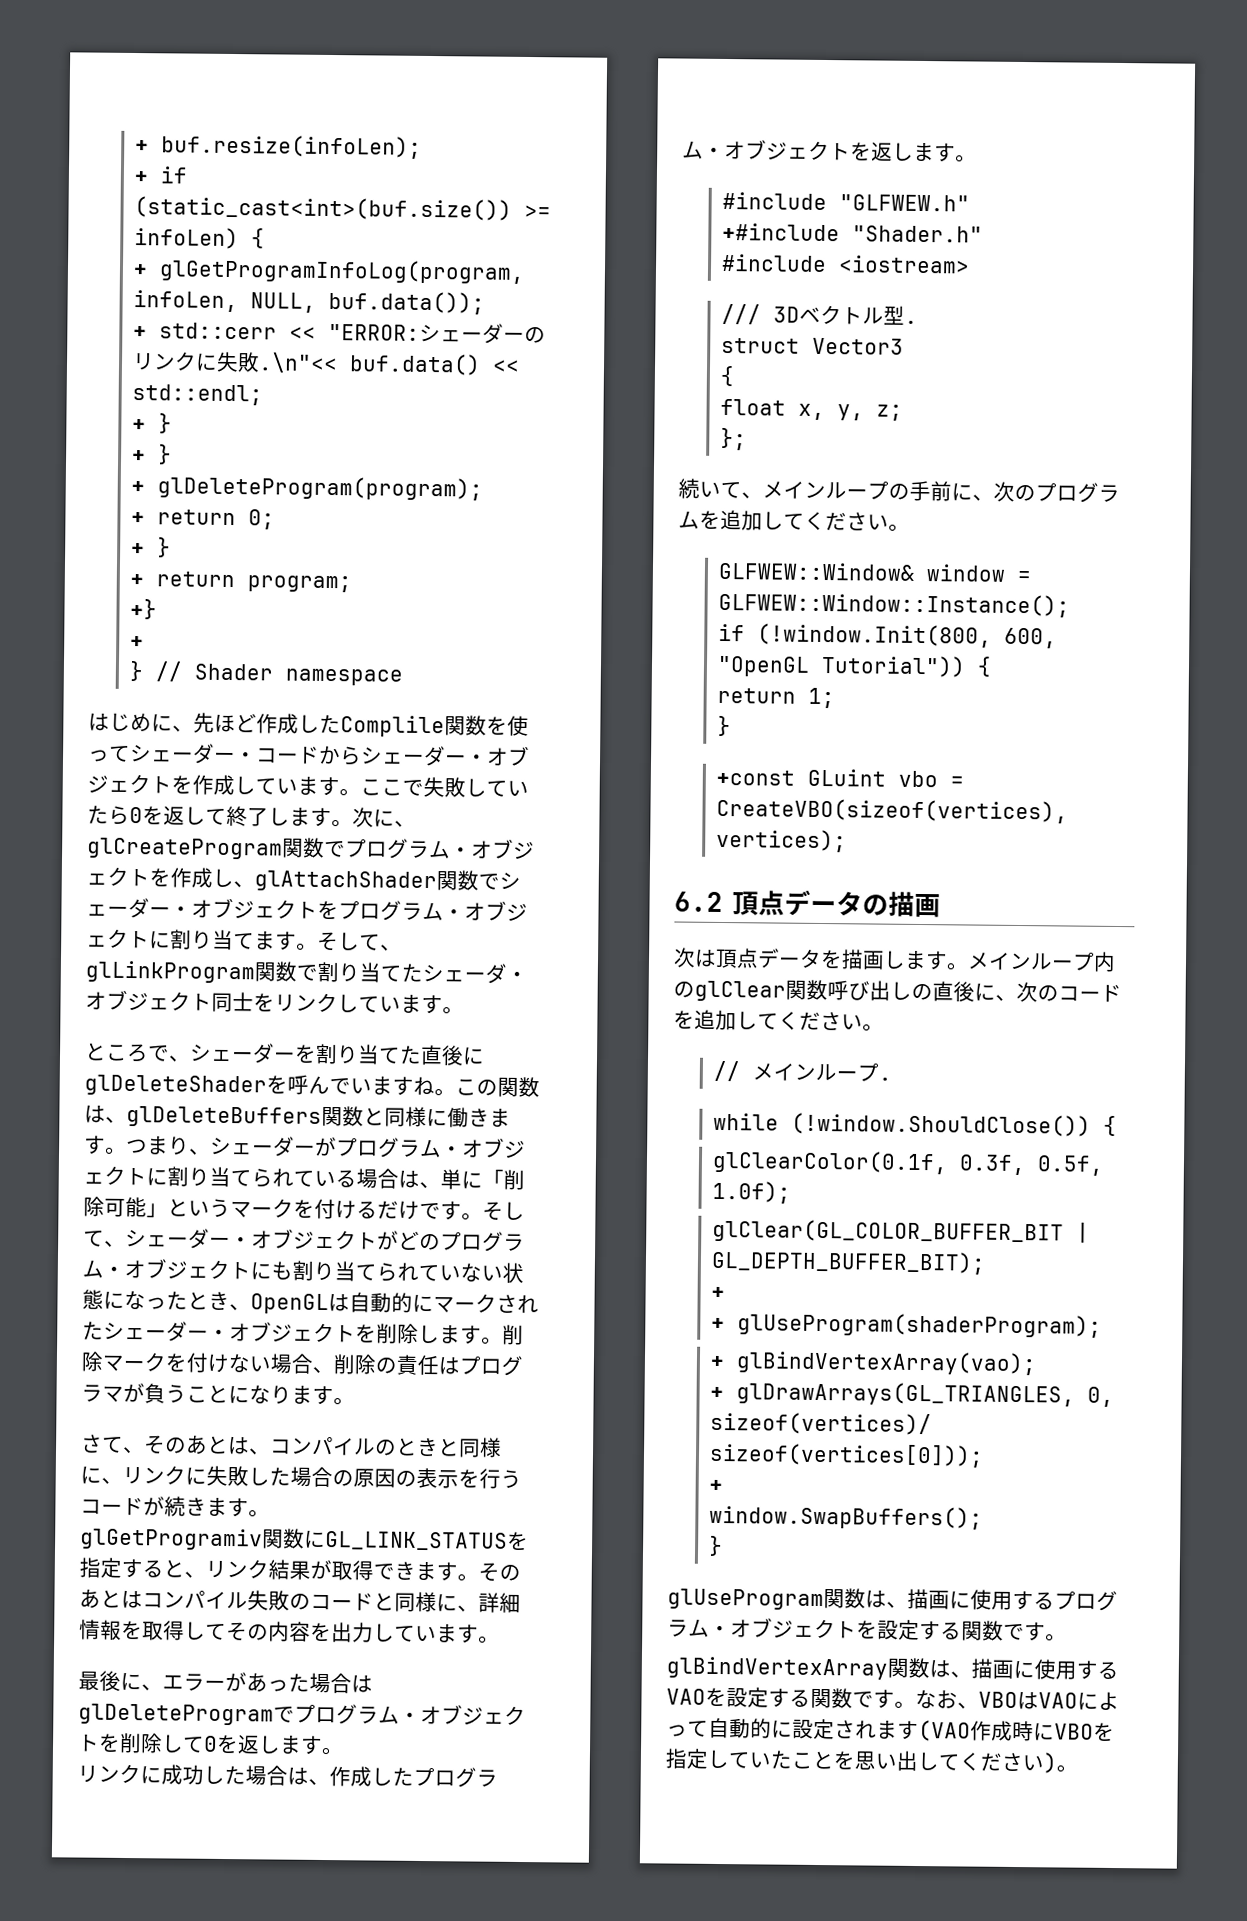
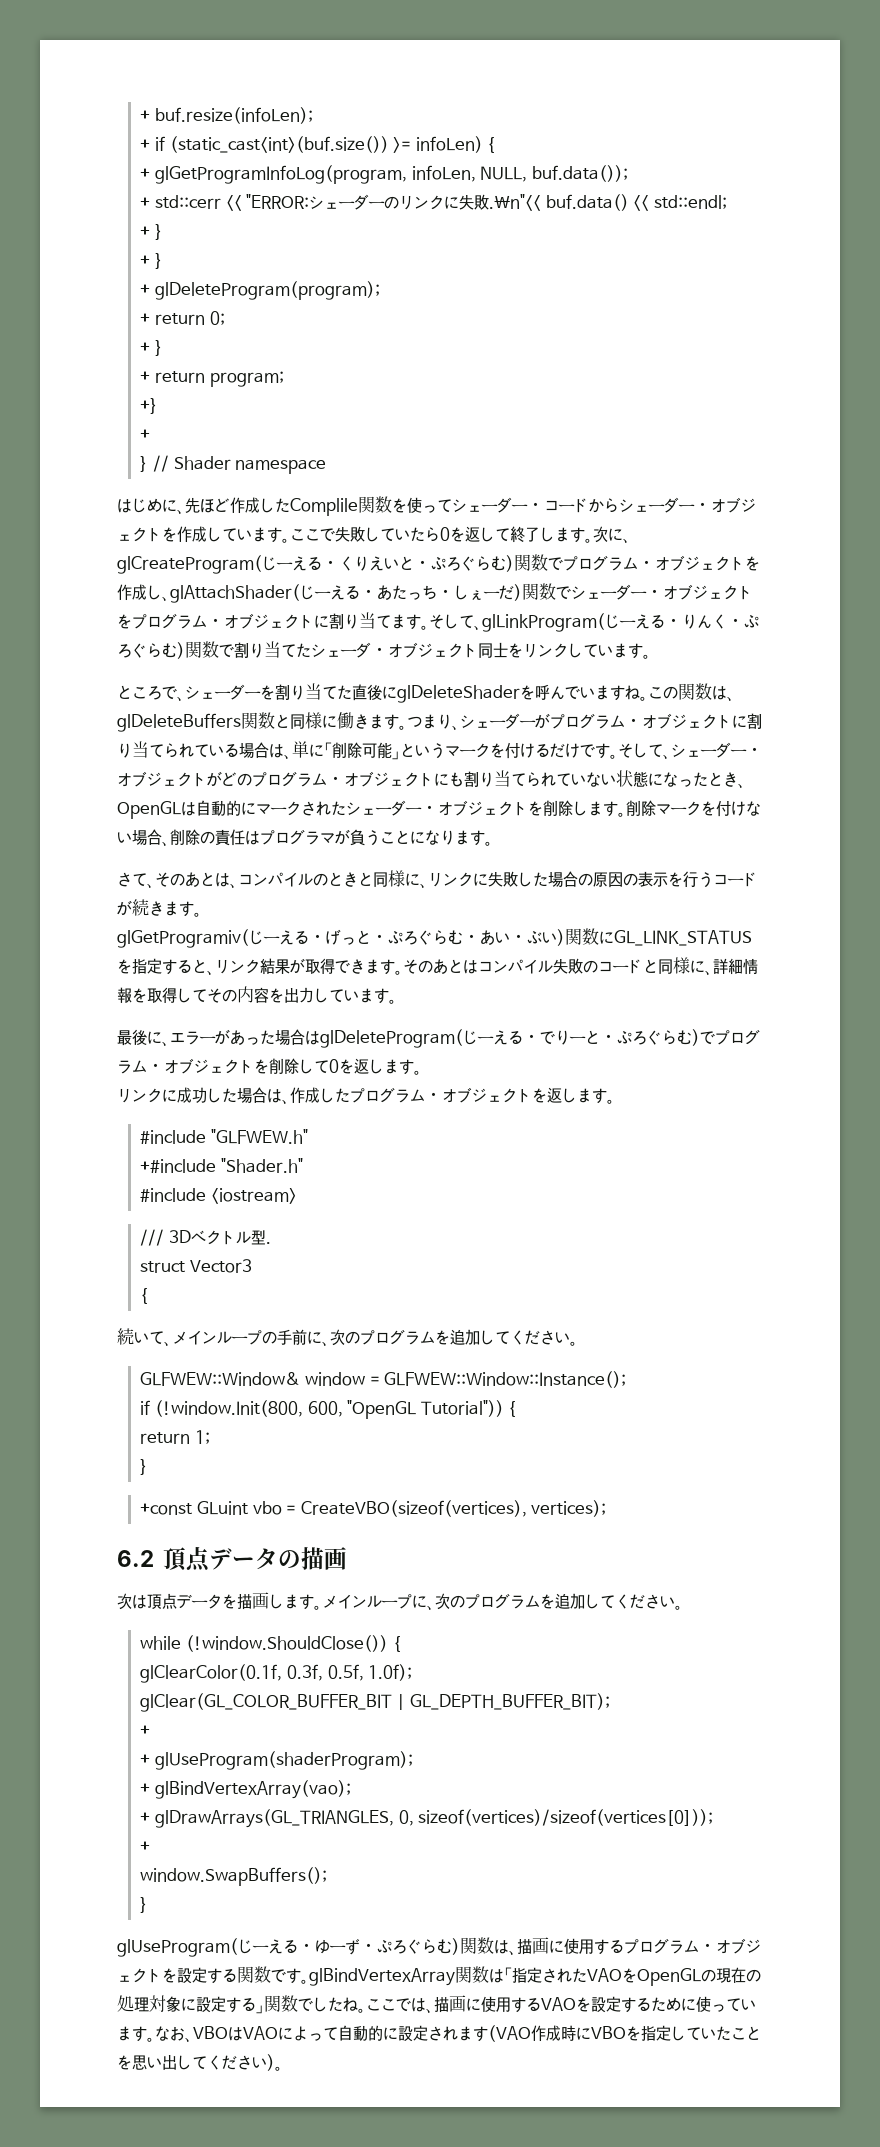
- 次に、glCreateProgram関数でプログラム・オブジェクトを作成し、glAttachShader関数でシェーダー・オブジェクトをプログラム・オブジェクトに割り当てます。
+ 次に、glCreateProgram(じーえる・くりえいと・ぷろぐらむ)関数でプログラム・オブジェクトを作成し、glAttachShader(じーえる・あたっち・しぇーだ)関数でシェーダー・オブジェクトをプログラム・オブジェクトに割り当てます。
- そして、glLinkProgram関数で割り当てたシェーダ・オブジェクト同士をリンクしています。
+ そして、glLinkProgram(じーえる・りんく・ぷろぐらむ)関数で割り当てたシェーダ・オブジェクト同士をリンクしています。
- glGetProgramiv関数にGL_LINK_STATUSを指定すると、リンク結果が取得できます。
+ glGetProgramiv(じーえる・げっと・ぷろぐらむ・あい・ぶい)関数にGL_LINK_STATUSを指定すると、リンク結果が取得できます。
- 最後に、エラーがあった場合はglDeleteProgramでプログラム・オブジェクトを削除して0を返します。
+ 最後に、エラーがあった場合はglDeleteProgram(じーえる・でりーと・ぷろぐらむ)でプログラム・オブジェクトを削除して0を返します。
- float x, y, z;
- };
- メインループ内のglClear関数呼び出しの直後に、次のコードを追加してください。
- // メインループ.
+ メインループに、次のプログラムを追加してください。
- glUseProgram関数は、描画に使用するプログラム・オブジェクトを設定する関数です。
- glBindVertexArray関数は、描画に使用するVAOを設定する関数です。
+ glUseProgram(じーえる・ゆーず・ぷろぐらむ)関数は、描画に使用するプログラム・オブジェクトを設定する関数です。glBindVertexArray関数は「指定されたVAOをOpenGLの現在の処理対象に設定する」関数でしたね。ここでは、描画に使用するVAOを設定するために使っています。

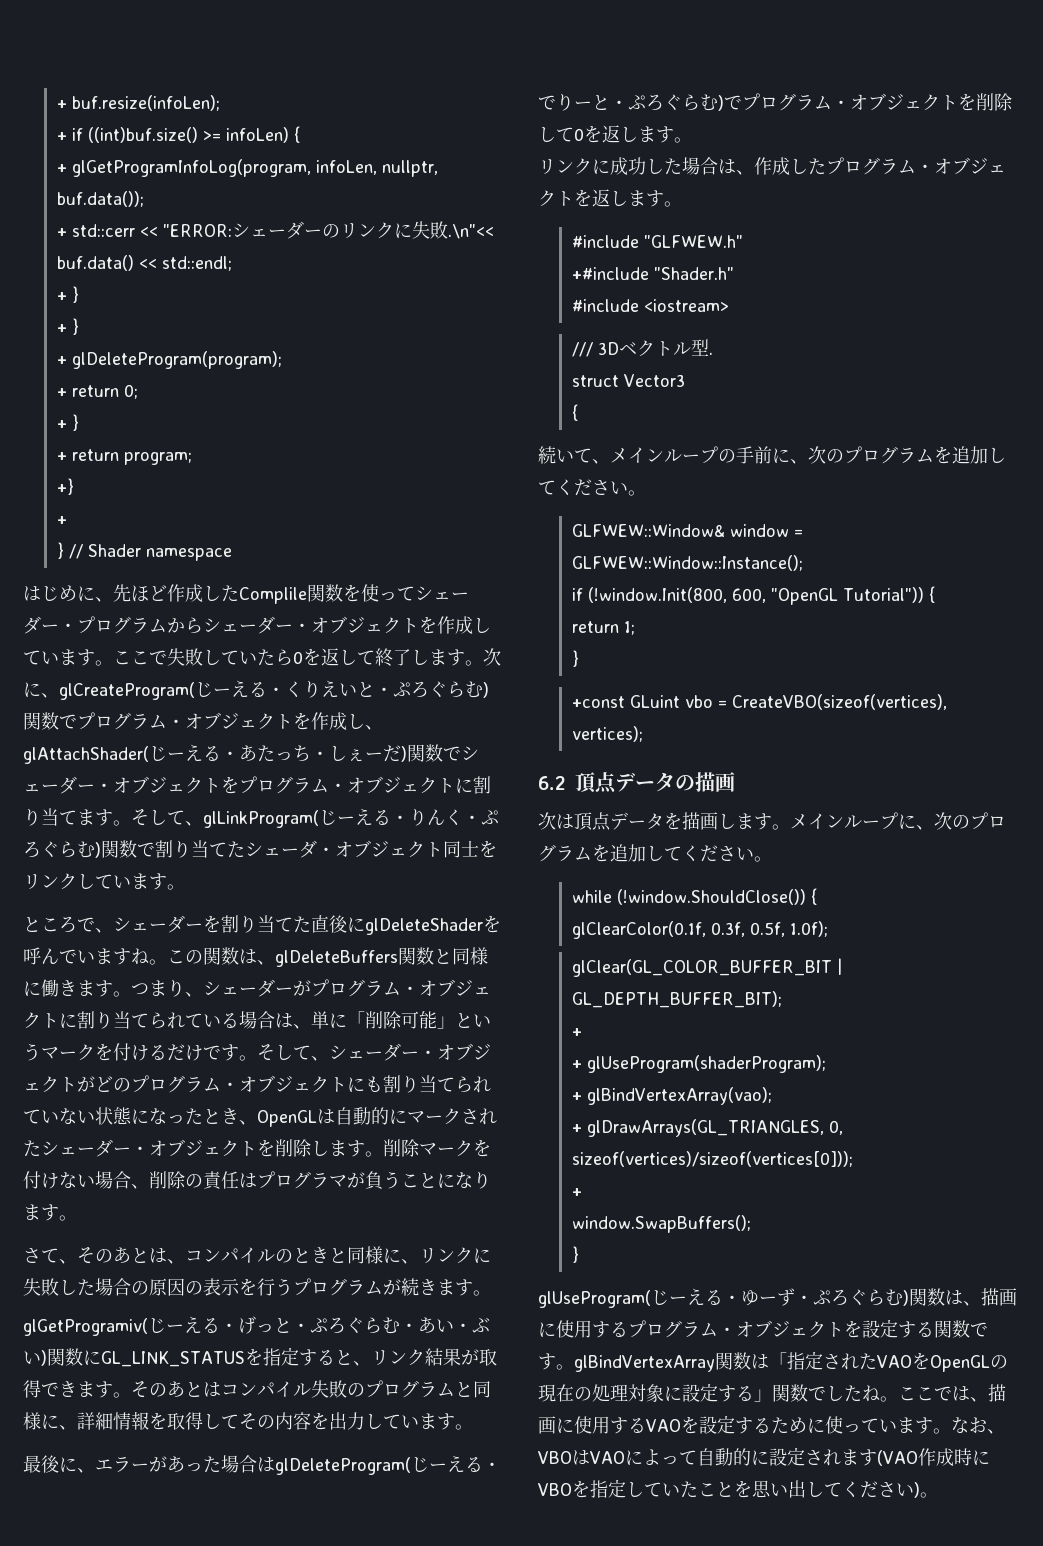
- + if (static_cast<int>(buf.size()) >= infoLen) {
+ + if ((int)buf.size() >= infoLen) {
- + glGetProgramInfoLog(program, infoLen, NULL, buf.data());
+ + glGetProgramInfoLog(program, infoLen, nullptr, buf.data());
- はじめに、先ほど作成したComplile関数を使ってシェーダー・コードからシェーダー・オブジェクトを作成しています。
+ はじめに、先ほど作成したComplile関数を使ってシェーダー・プログラムからシェーダー・オブジェクトを作成しています。
- さて、そのあとは、コンパイルのときと同様に、リンクに失敗した場合の原因の表示を行うコードが続きます。
+ さて、そのあとは、コンパイルのときと同様に、リンクに失敗した場合の原因の表示を行うプログラムが続きます。
- そのあとはコンパイル失敗のコードと同様に、詳細情報を取得してその内容を出力しています。
+ そのあとはコンパイル失敗のプログラムと同様に、詳細情報を取得してその内容を出力しています。

